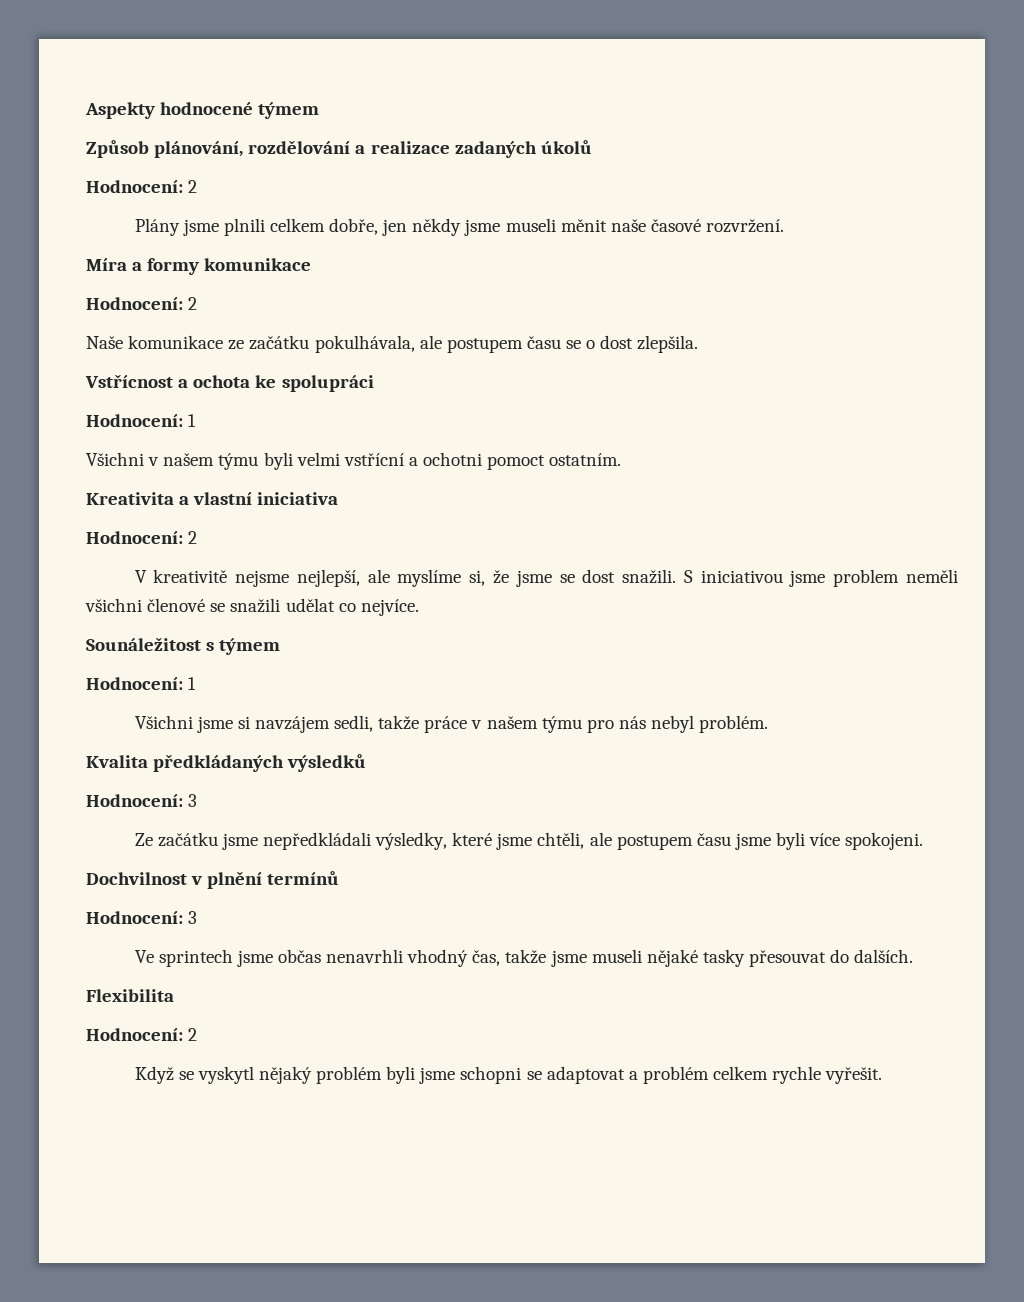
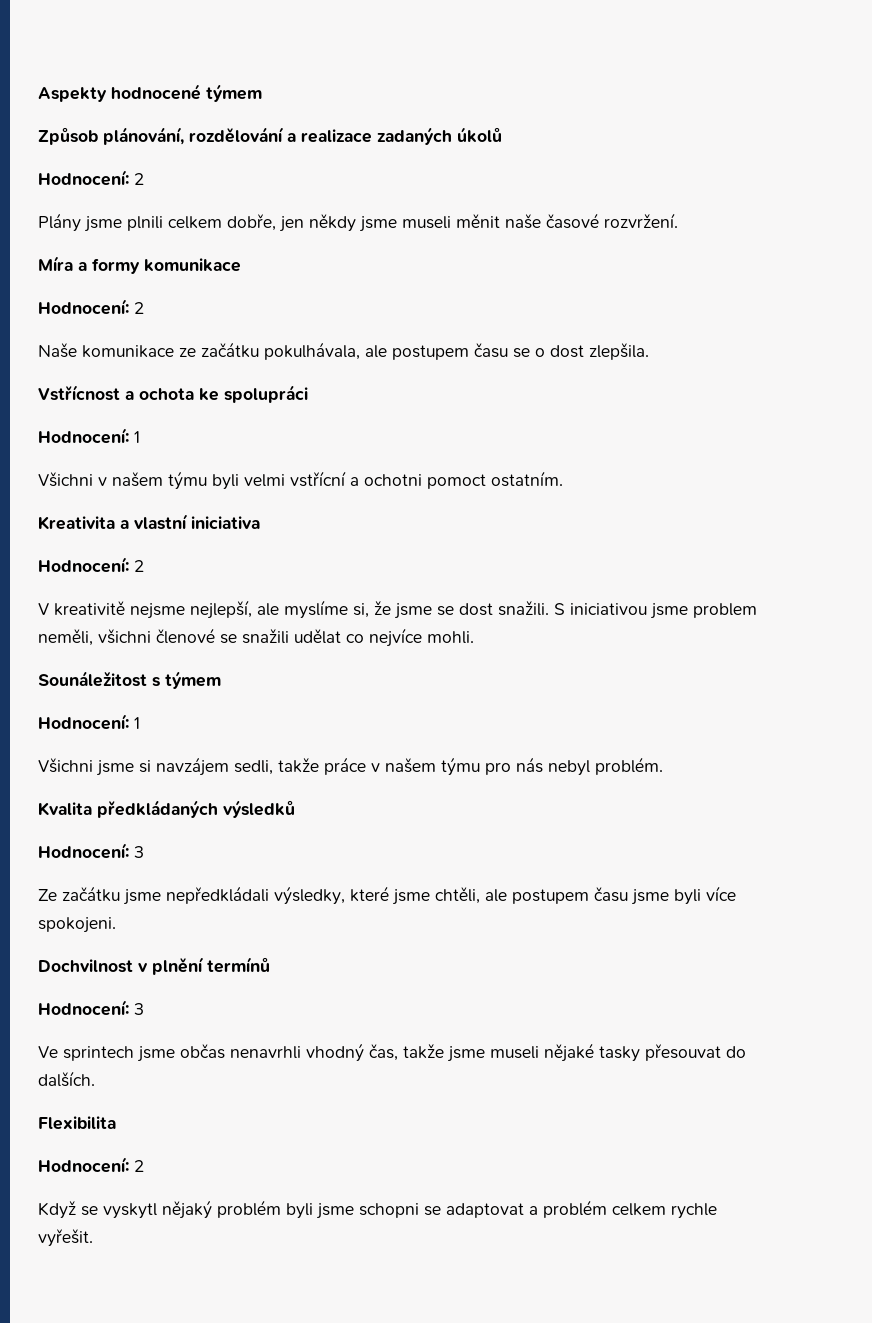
- S iniciativou jsme problem neměli všichni členové se snažili udělat co nejvíce.
+ S iniciativou jsme problem neměli, všichni členové se snažili udělat co nejvíce mohli.

